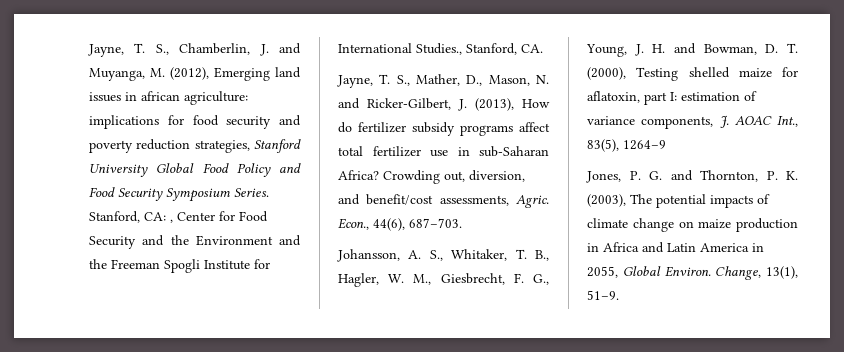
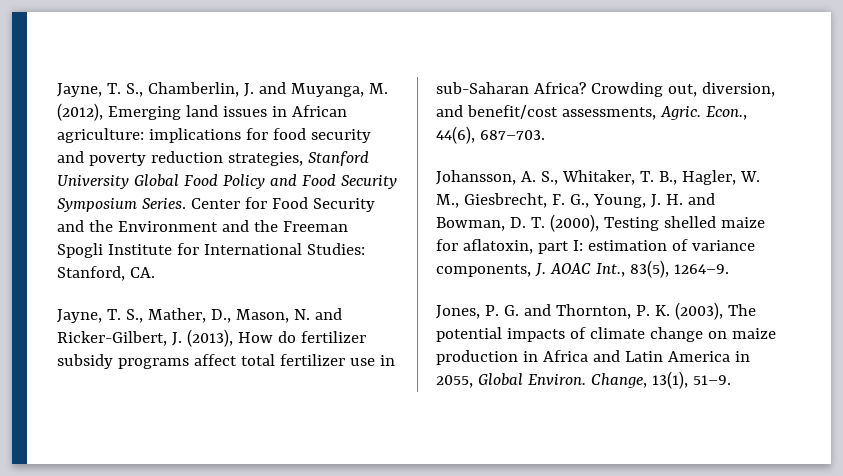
- Jayne, T. S., Chamberlin, J. and Muyanga, M. (2012), Emerging land issues in african agriculture: implications for food security and poverty reduction strategies, Stanford University Global Food Policy and Food Security Symposium Series.
+ Jayne, T. S., Chamberlin, J. and Muyanga, M. (2012), Emerging land issues in African agriculture: implications for food security and poverty reduction strategies, Stanford University Global Food Policy and Food Security Symposium Series.
- Stanford, CA: , Center for Food Security and the Environment and the Freeman Spogli Institute for International Studies., Stanford, CA.
+ Center for Food Security and the Environment and the Freeman Spogli Institute for International Studies: Stanford, CA.
- Johansson, A. S., Whitaker, T. B., Hagler, W. M., Giesbrecht, F. G., Young, J. H. and Bowman, D. T. (2000), Testing shelled maize for aflatoxin, part I: estimation of variance components, J. AOAC Int., 83(5), 1264–9
+ Johansson, A. S., Whitaker, T. B., Hagler, W. M., Giesbrecht, F. G., Young, J. H. and Bowman, D. T. (2000), Testing shelled maize for aflatoxin, part I: estimation of variance components, J. AOAC Int., 83(5), 1264–9.

